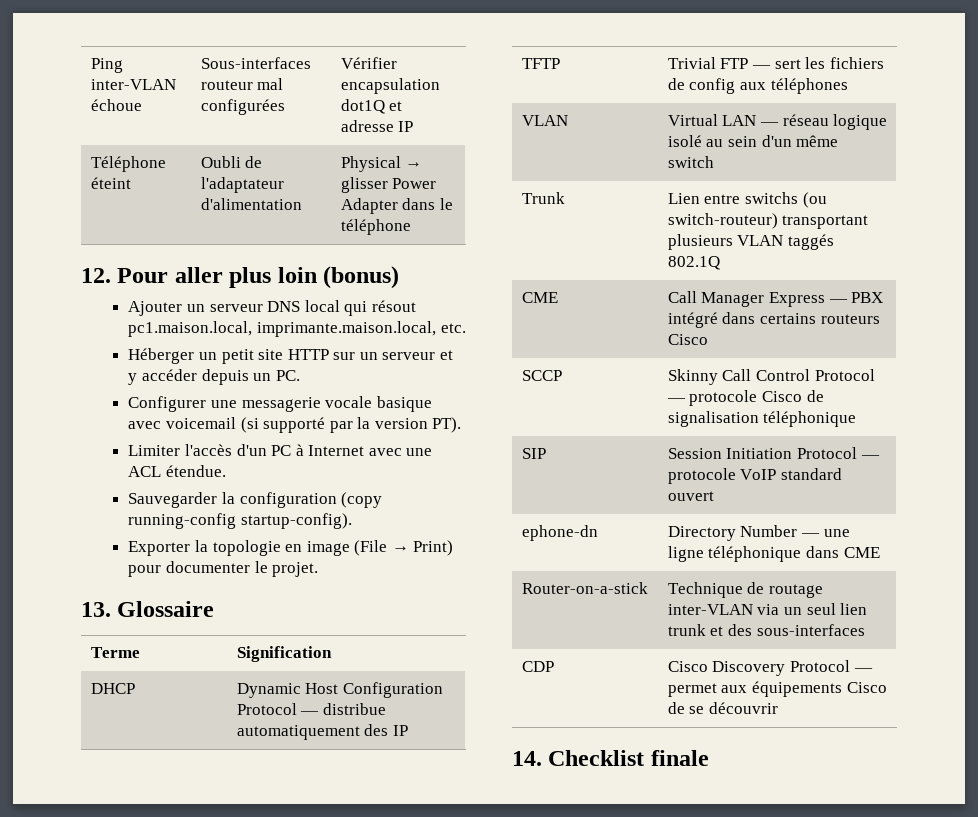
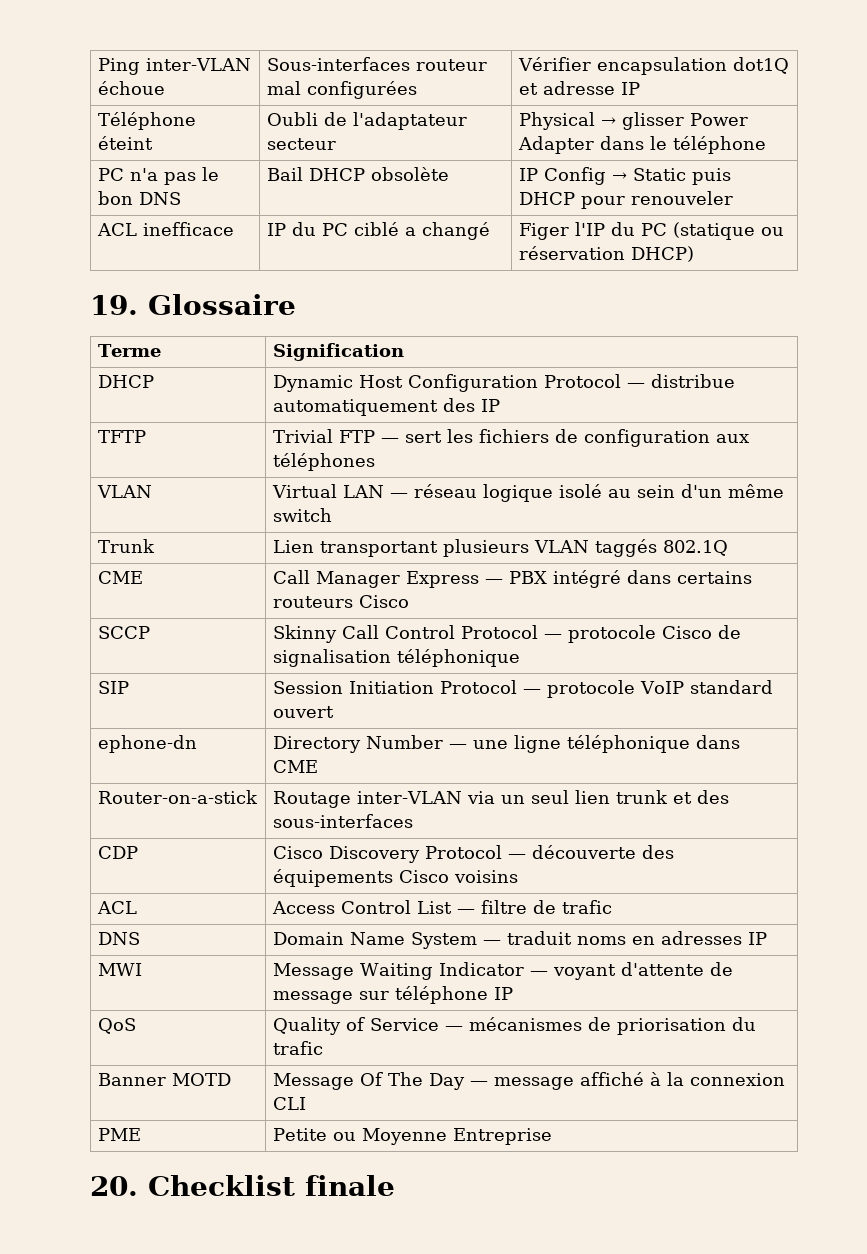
- Téléphone éteint | Oubli de l'adaptateur d'alimentation | Physical → glisser Power Adapter dans le téléphone
+ Téléphone éteint | Oubli de l'adaptateur secteur | Physical → glisser Power Adapter dans le téléphone
- 12. Pour aller plus loin (bonus)
- Ajouter un serveur DNS local qui résout pc1.maison.local, imprimante.maison.local, etc.
- Héberger un petit site HTTP sur un serveur et y accéder depuis un PC.
- Configurer une messagerie vocale basique avec voicemail (si supporté par la version PT).
- Limiter l'accès d'un PC à Internet avec une ACL étendue.
- Sauvegarder la configuration (copy running-config startup-config).
- Exporter la topologie en image (File → Print) pour documenter le projet.
- 13. Glossaire
+ PC n'a pas le bon DNS | Bail DHCP obsolète | IP Config → Static puis DHCP pour renouveler
+ ACL inefficace | IP du PC ciblé a changé | Figer l'IP du PC (statique ou réservation DHCP)
+ 19. Glossaire
- TFTP | Trivial FTP — sert les fichiers de config aux téléphones
+ TFTP | Trivial FTP — sert les fichiers de configuration aux téléphones
- Trunk | Lien entre switchs (ou switch-routeur) transportant plusieurs VLAN taggés 802.1Q
+ Trunk | Lien transportant plusieurs VLAN taggés 802.1Q
- Router-on-a-stick | Technique de routage inter-VLAN via un seul lien trunk et des sous-interfaces
+ Router-on-a-stick | Routage inter-VLAN via un seul lien trunk et des sous-interfaces
- CDP | Cisco Discovery Protocol — permet aux équipements Cisco de se découvrir
- 14. Checklist finale
+ CDP | Cisco Discovery Protocol — découverte des équipements Cisco voisins
+ ACL | Access Control List — filtre de trafic
+ DNS | Domain Name System — traduit noms en adresses IP
+ MWI | Message Waiting Indicator — voyant d'attente de message sur téléphone IP
+ QoS | Quality of Service — mécanismes de priorisation du trafic
+ Banner MOTD | Message Of The Day — message affiché à la connexion CLI
+ PME | Petite ou Moyenne Entreprise
+ 20. Checklist finale

